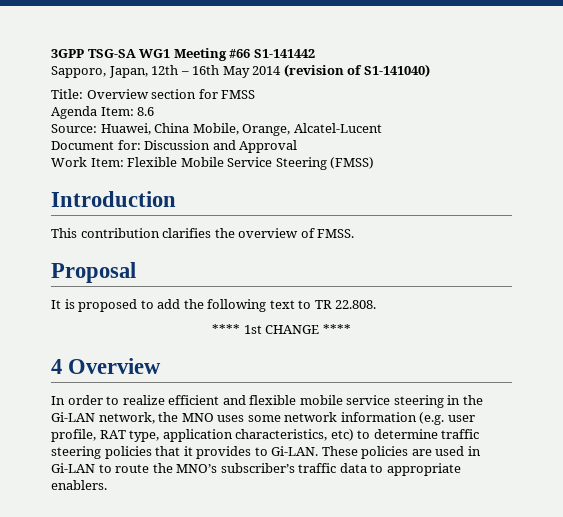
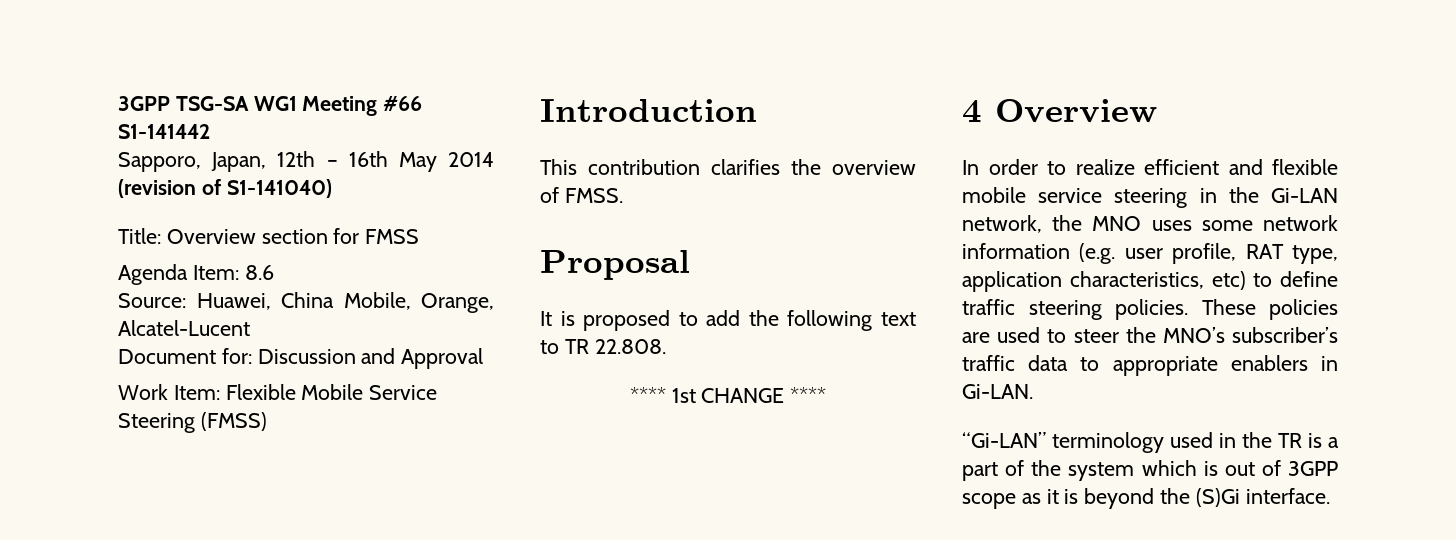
- In order to realize efficient and flexible mobile service steering in the Gi-LAN network, the MNO uses some network information (e.g. user profile, RAT type, application characteristics, etc) to determine traffic steering policies that it provides to Gi-LAN. These policies are used in Gi-LAN to route the MNO’s subscriber’s traffic data to appropriate enablers.
+ In order to realize efficient and flexible mobile service steering in the Gi-LAN network, the MNO uses some network information (e.g. user profile, RAT type, application characteristics, etc) to define traffic steering policies. These policies are used to steer the MNO’s subscriber’s traffic data to appropriate enablers in Gi-LAN.
+ “Gi-LAN” terminology used in the TR is a part of the system which is out of 3GPP scope as it is beyond the (S)Gi interface.

